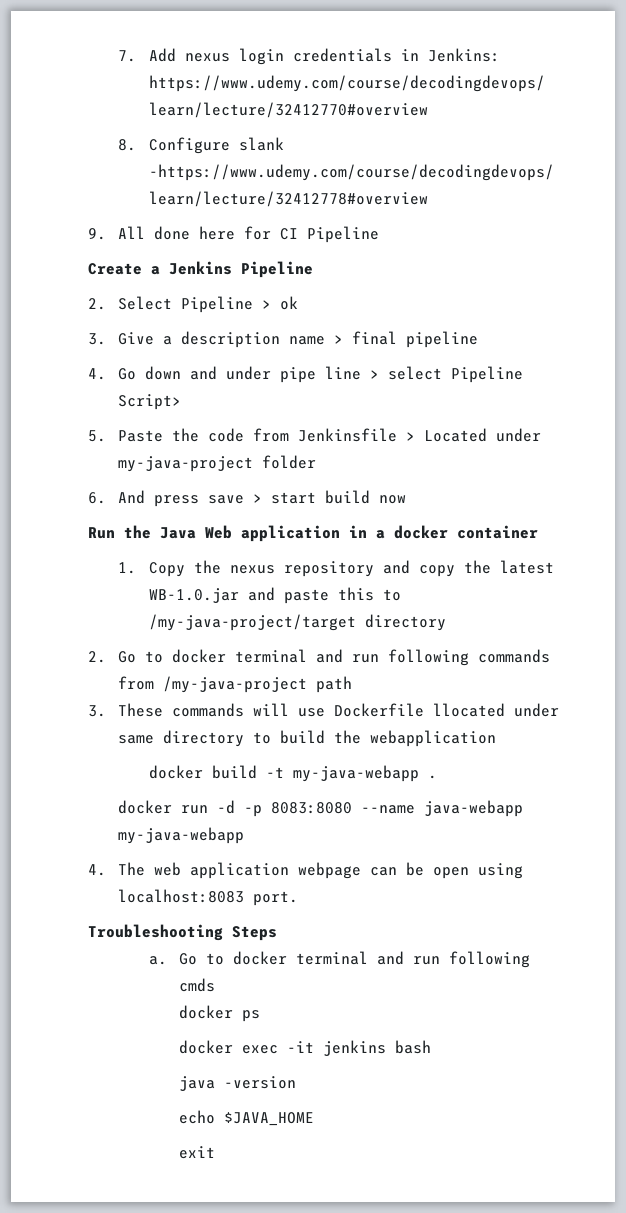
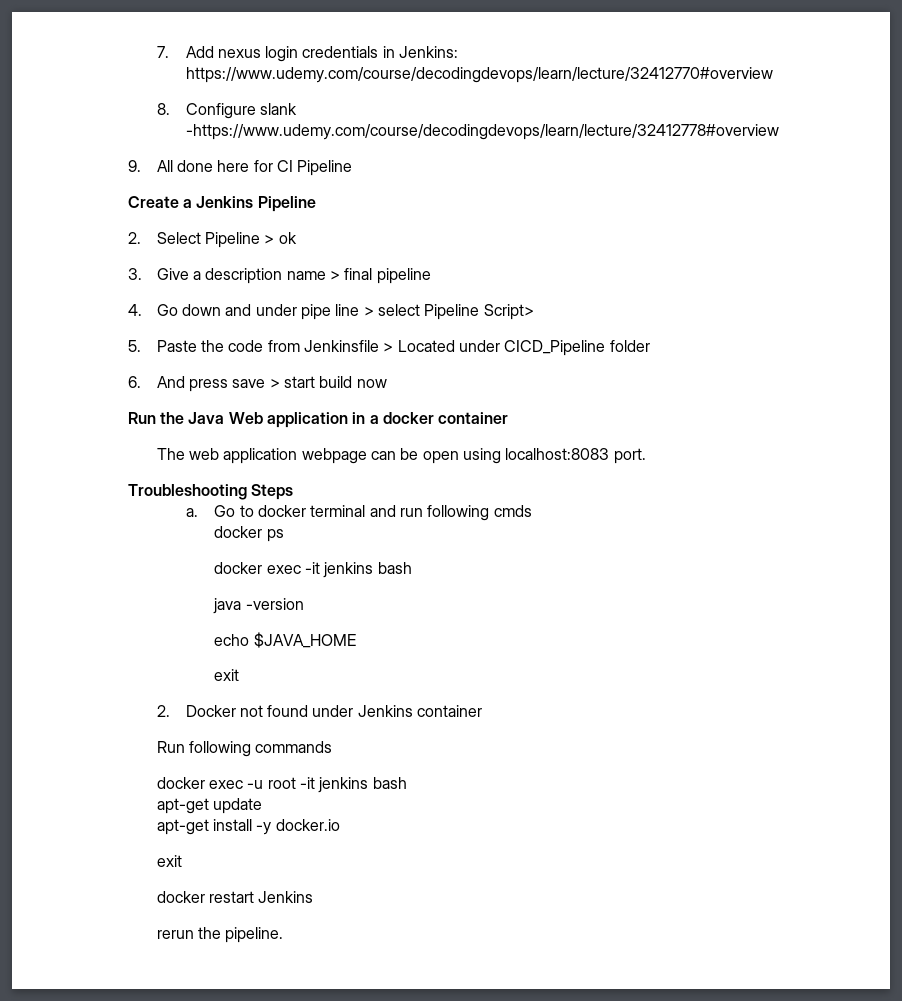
- 5. Paste the code from Jenkinsfile > Located under my-java-project folder
+ 5. Paste the code from Jenkinsfile > Located under CICD_Pipeline folder
- 1. Copy the nexus repository and copy the latest WB-1.0.jar and paste this to /my-java-project/target directory
- 2. Go to docker terminal and run following commands from /my-java-project path
- 3. These commands will use Dockerfile llocated under same directory to build the webapplication
- docker build -t my-java-webapp .
- docker run -d -p 8083:8080 --name java-webapp my-java-webapp
- 4. The web application webpage can be open using localhost:8083 port.
+ The web application webpage can be open using localhost:8083 port.
+ 2. Docker not found under Jenkins container
+ Run following commands
+ docker exec -u root -it jenkins bash
+ apt-get update
+ apt-get install -y docker.io
+ exit
+ docker restart Jenkins
+ rerun the pipeline.

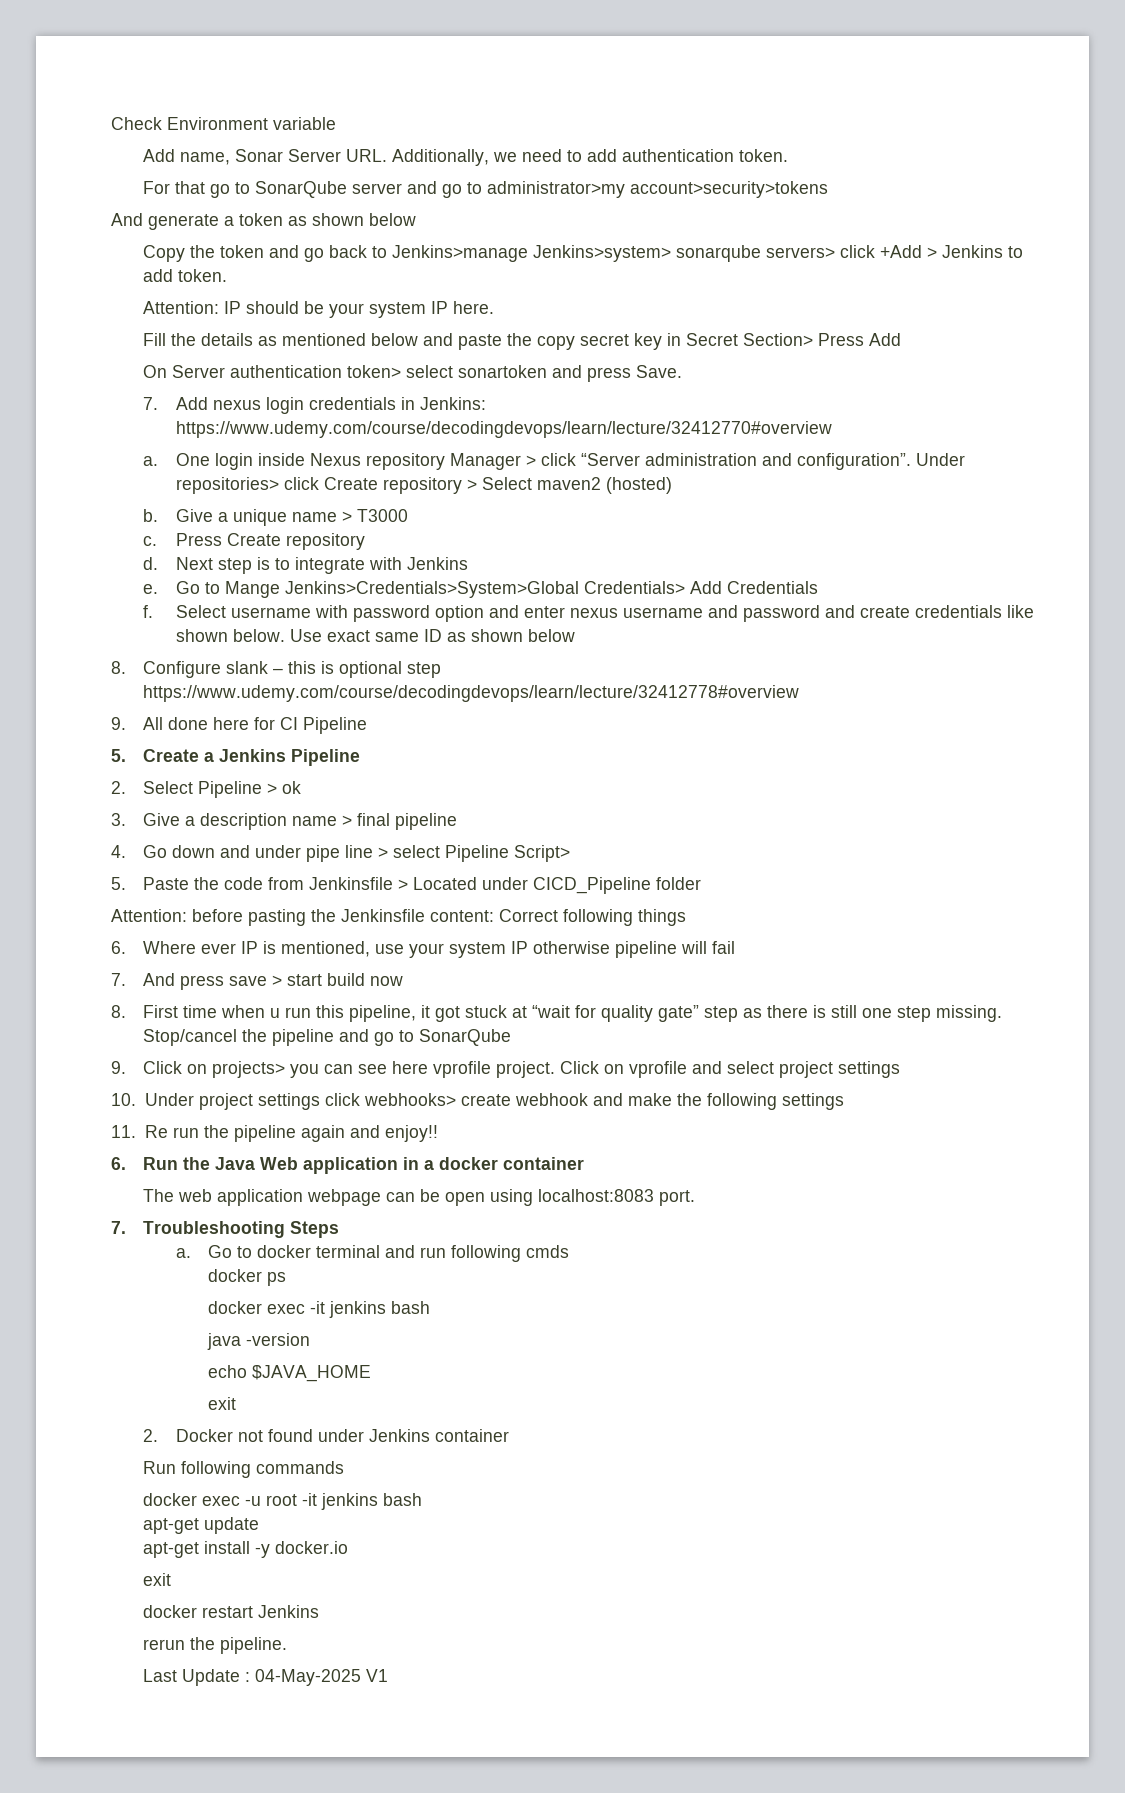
+ Check Environment variable
+ Add name, Sonar Server URL. Additionally, we need to add authentication token.
+ For that go to SonarQube server and go to administrator>my account>security>tokens
+ And generate a token as shown below
+ Copy the token and go back to Jenkins>manage Jenkins>system> sonarqube servers> click +Add > Jenkins to add token.
+ Attention: IP should be your system IP here.
+ Fill the details as mentioned below and paste the copy secret key in Secret Section> Press Add
+ On Server authentication token> select sonartoken and press Save.
- 8. Configure slank -https://www.udemy.com/course/decodingdevops/learn/lecture/32412778#overview
+ a. One login inside Nexus repository Manager > click “Server administration and configuration”. Under repositories> click Create repository > Select maven2 (hosted)
+ b. Give a unique name > T3000
+ c. Press Create repository
+ d. Next step is to integrate with Jenkins
+ e. Go to Mange Jenkins>Credentials>System>Global Credentials> Add Credentials
+ f. Select username with password option and enter nexus username and password and create credentials like shown below. Use exact same ID as shown below
+ 8. Configure slank – this is optional step https://www.udemy.com/course/decodingdevops/learn/lecture/32412778#overview
- Create a Jenkins Pipeline
+ 5. Create a Jenkins Pipeline
- 6. And press save > start build now
+ Attention: before pasting the Jenkinsfile content: Correct following things
+ 6. Where ever IP is mentioned, use your system IP otherwise pipeline will fail
+ 7. And press save > start build now
- Run the Java Web application in a docker container
+ 8. First time when u run this pipeline, it got stuck at “wait for quality gate” step as there is still one step missing. Stop/cancel the pipeline and go to SonarQube
+ 9. Click on projects> you can see here vprofile project. Click on vprofile and select project settings
+ 10. Under project settings click webhooks> create webhook and make the following settings
+ 11. Re run the pipeline again and enjoy!!
+ 6. Run the Java Web application in a docker container
- Troubleshooting Steps
+ 7. Troubleshooting Steps
+ Last Update : 04-May-2025 V1

